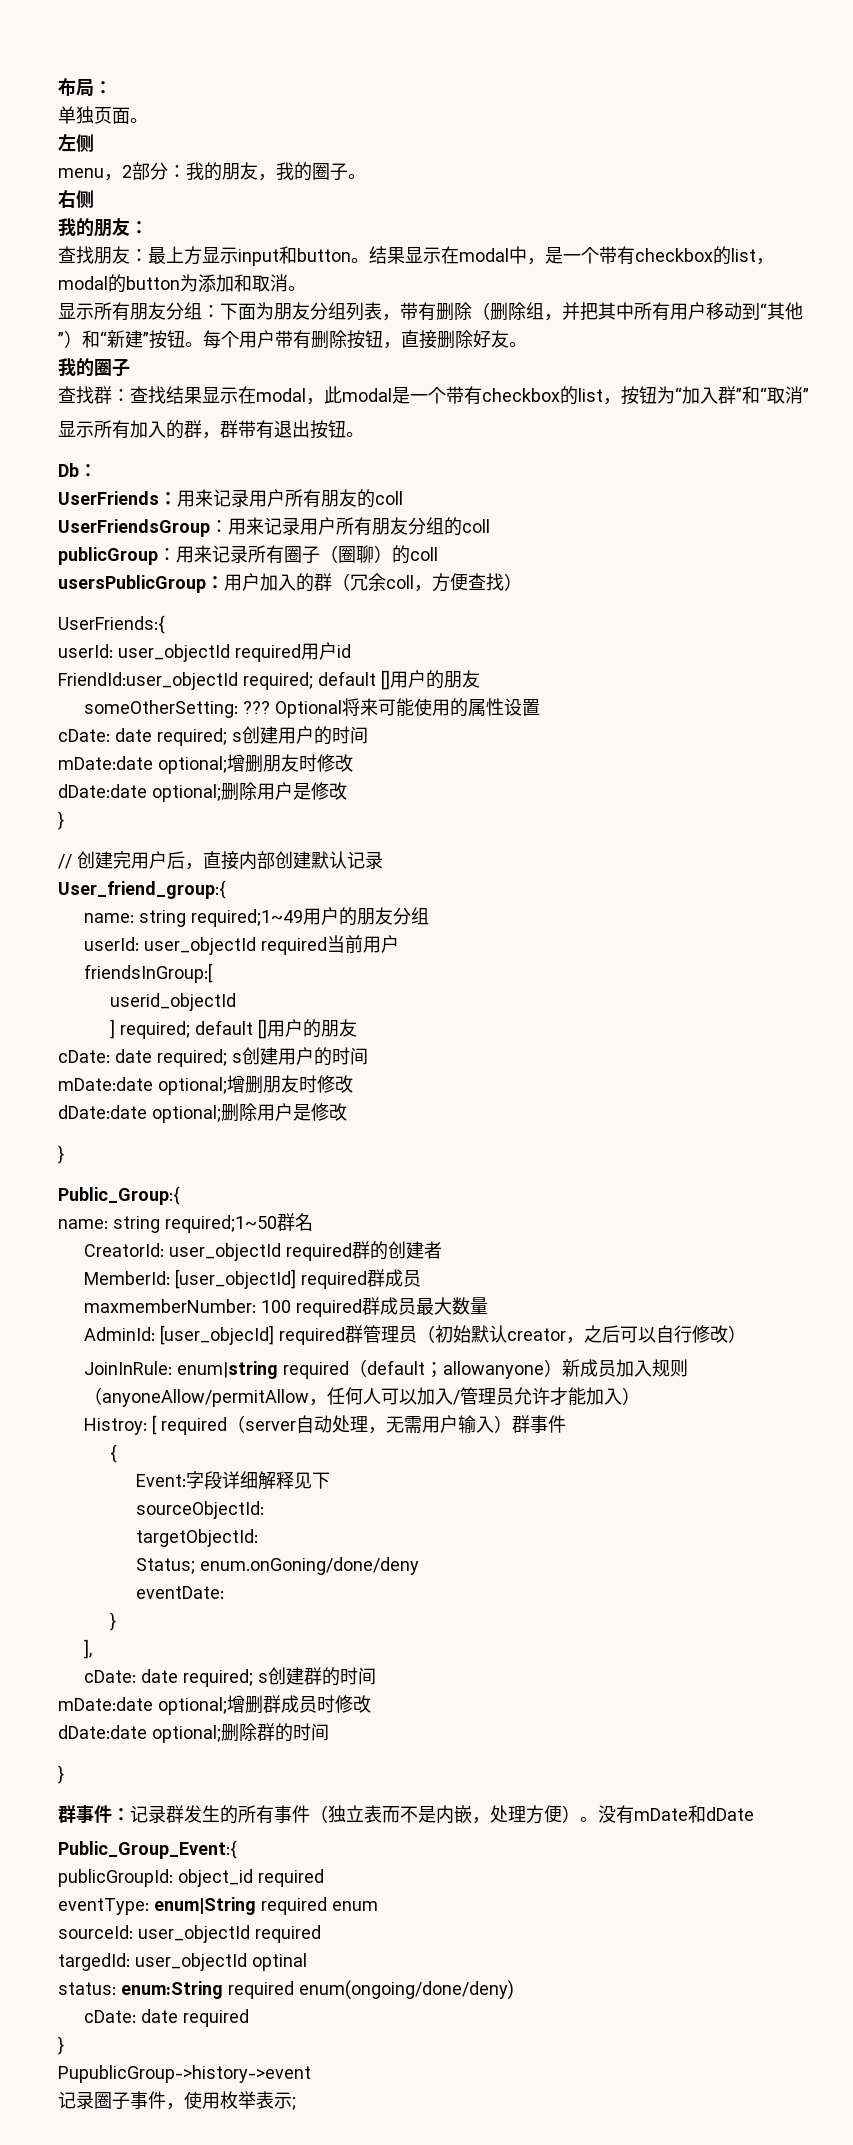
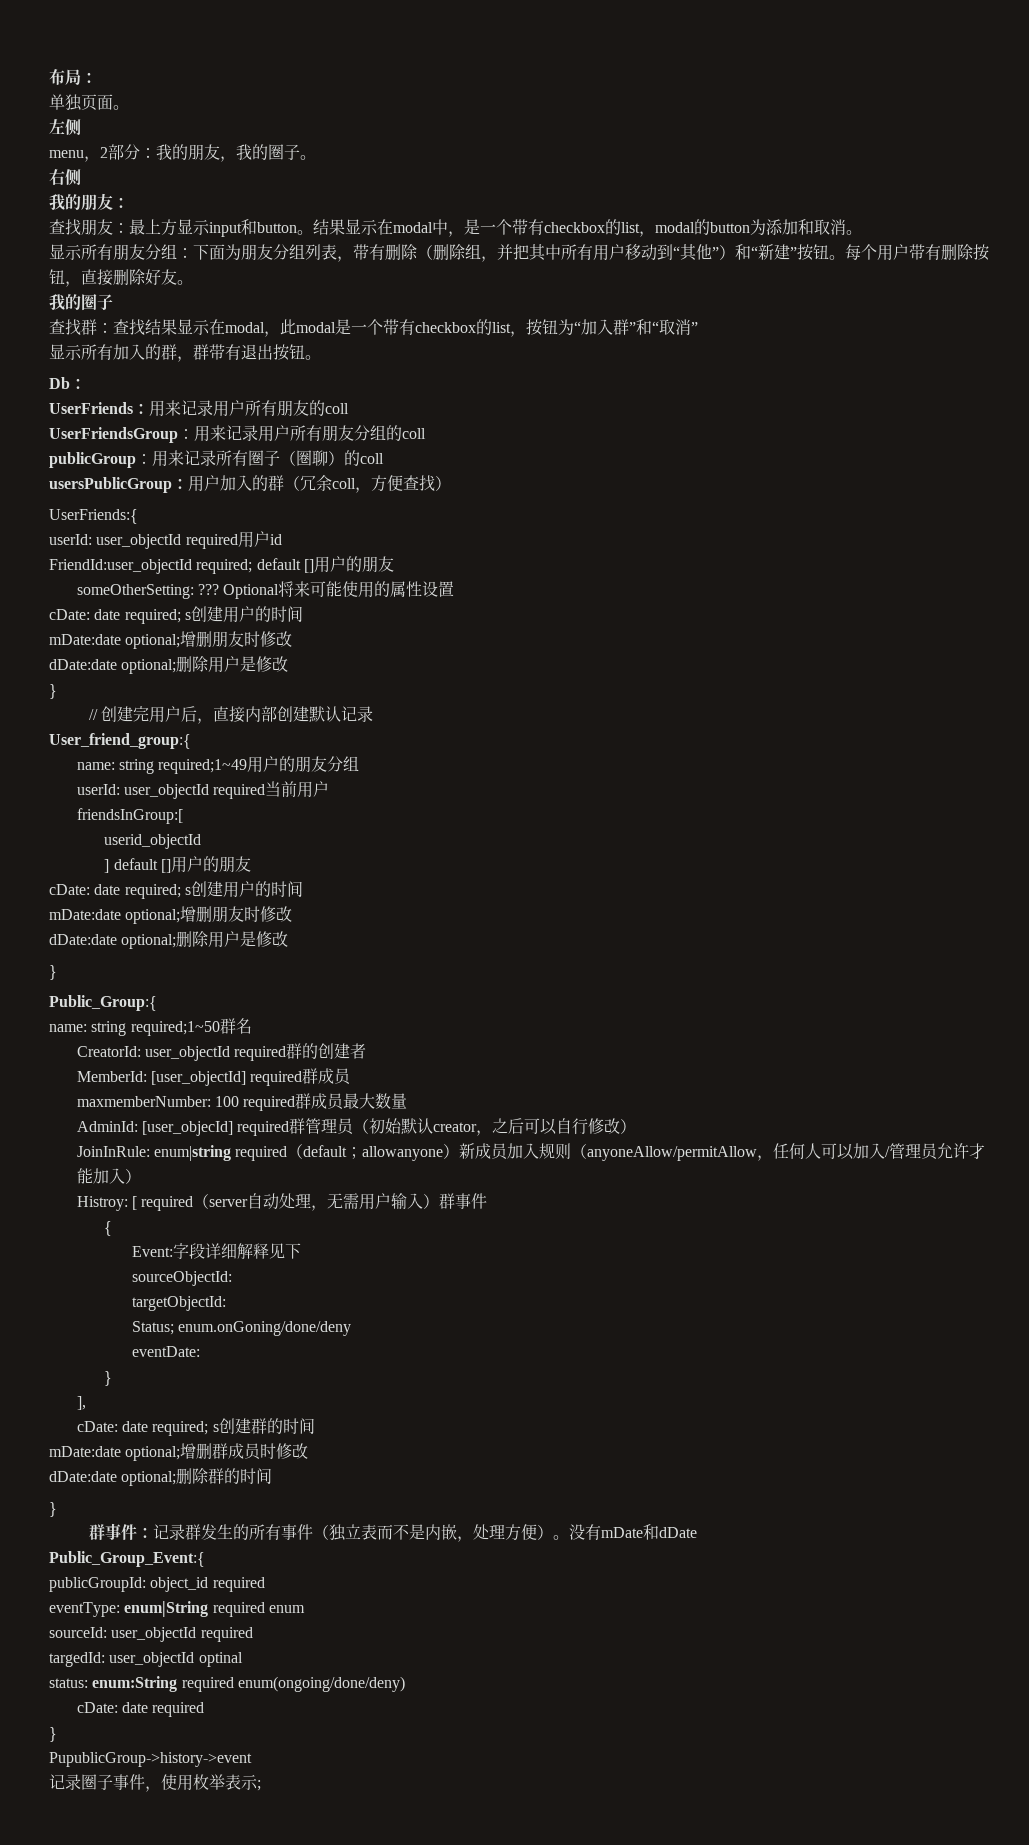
- ] required; default []用户的朋友
+ ] default []用户的朋友

